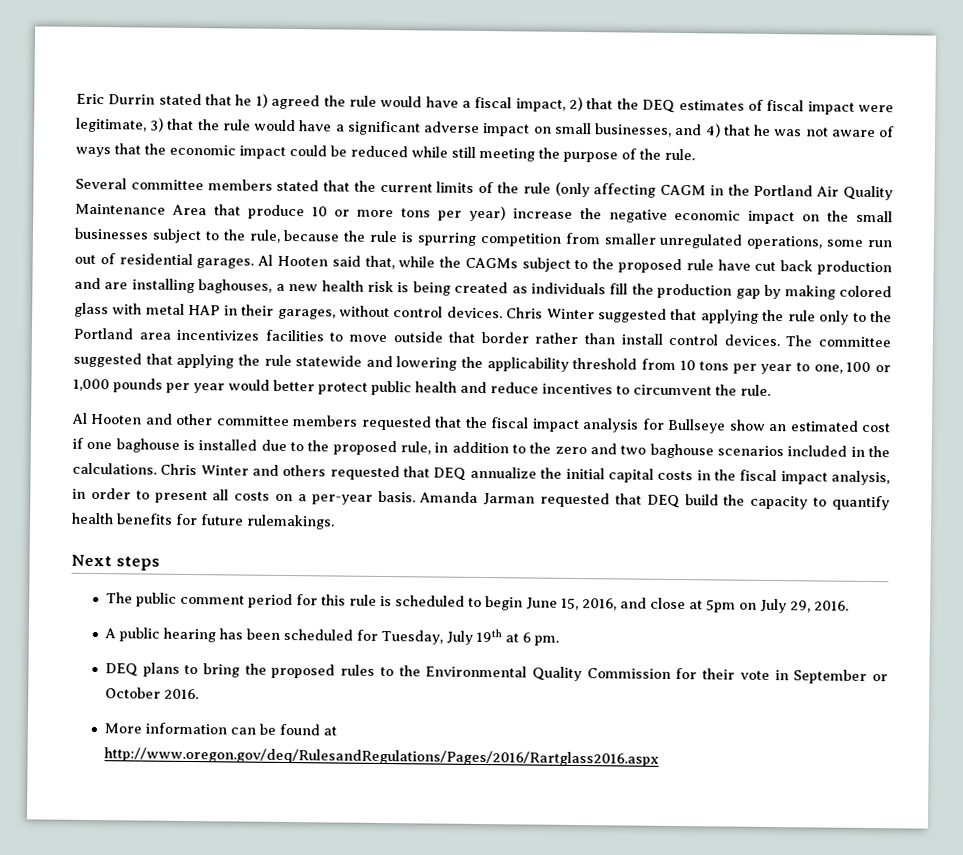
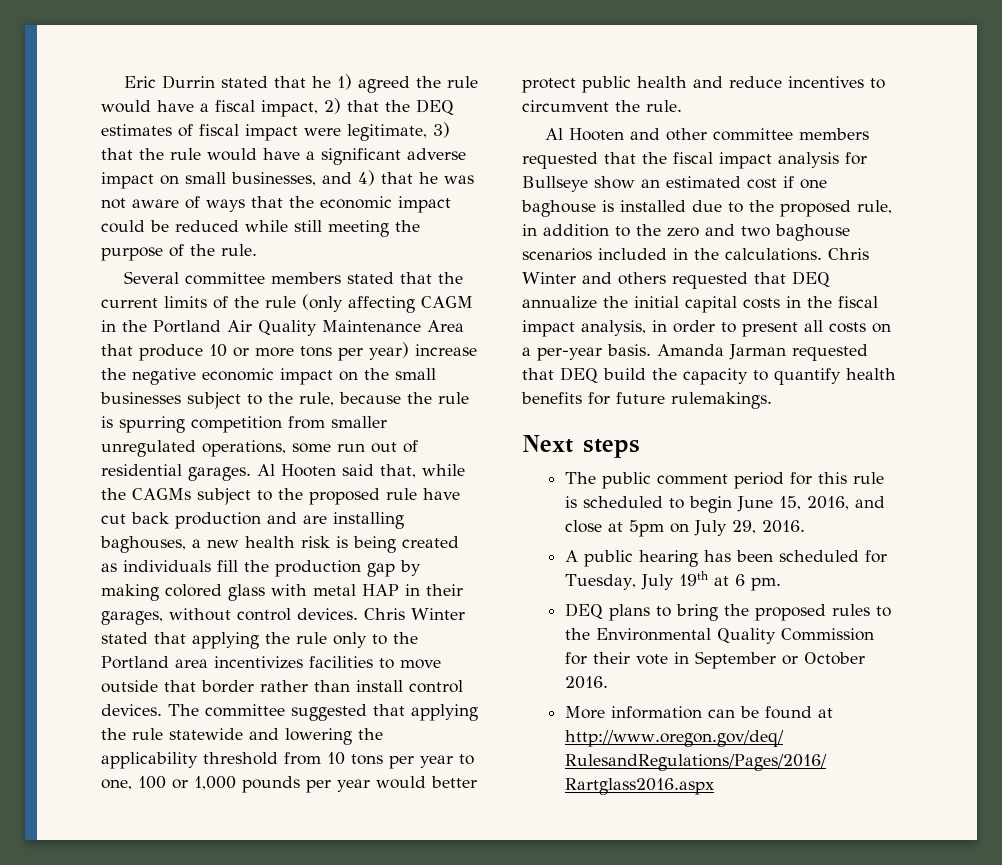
- Chris Winter suggested that applying the rule only to the Portland area incentivizes facilities to move outside that border rather than install control devices.
+ Chris Winter stated that applying the rule only to the Portland area incentivizes facilities to move outside that border rather than install control devices.

